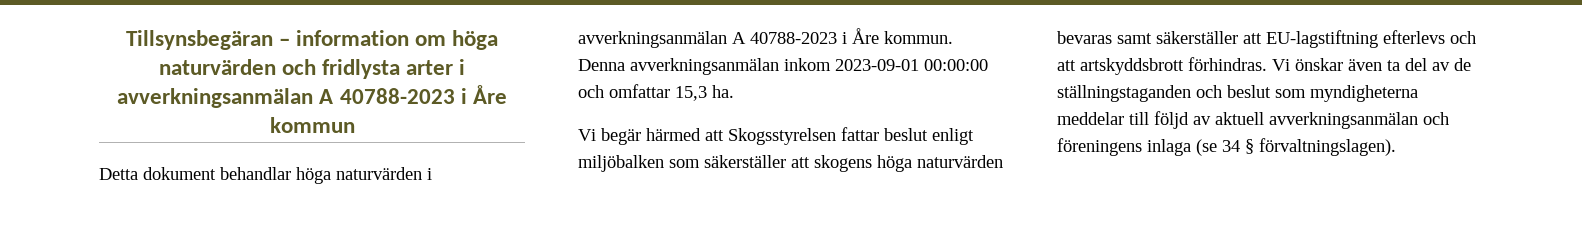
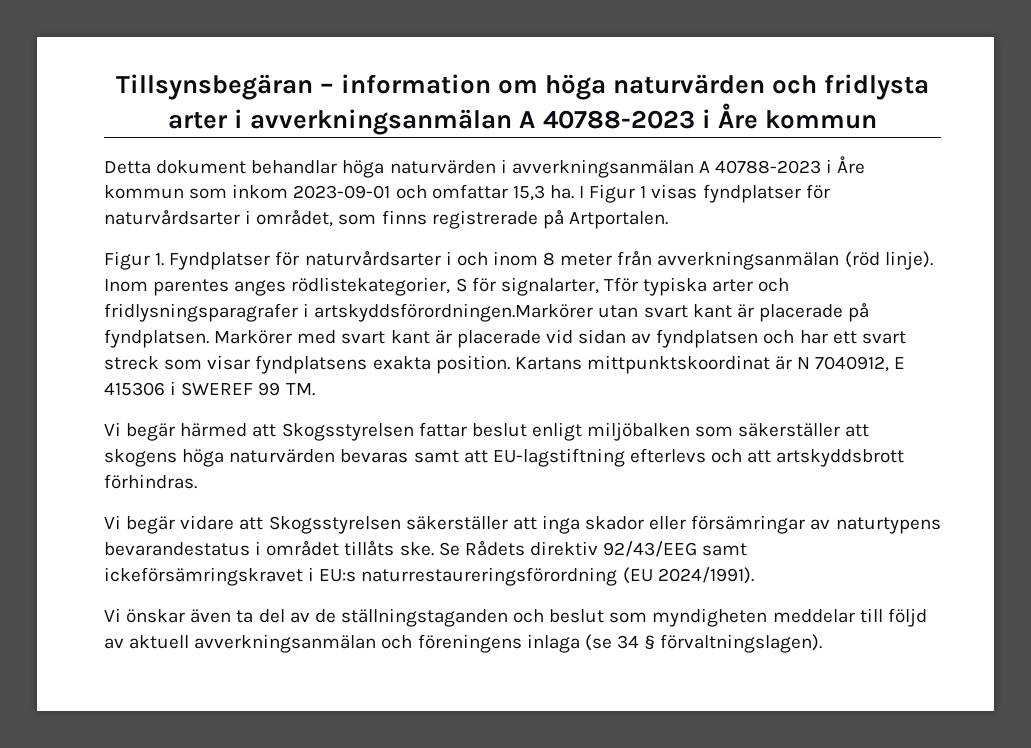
- Detta dokument behandlar höga naturvärden i avverkningsanmälan A 40788-2023 i Åre kommun. Denna avverkningsanmälan inkom 2023-09-01 00:00:00 och omfattar 15,3 ha.
+ Detta dokument behandlar höga naturvärden i avverkningsanmälan A 40788-2023 i Åre kommun som inkom 2023-09-01 och omfattar 15,3 ha. I Figur 1 visas fyndplatser för naturvårdsarter i området, som finns registrerade på Artportalen.
+ Figur 1. Fyndplatser för naturvårdsarter i och inom 8 meter från avverkningsanmälan (röd linje). Inom parentes anges rödlistekategorier, S för signalarter, Tför typiska arter och fridlysningsparagrafer i artskyddsförordningen.Markörer utan svart kant är placerade på fyndplatsen. Markörer med svart kant är placerade vid sidan av fyndplatsen och har ett svart streck som visar fyndplatsens exakta position. Kartans mittpunktskoordinat är N 7040912, E 415306 i SWEREF 99 TM.
- Vi begär härmed att Skogsstyrelsen fattar beslut enligt miljöbalken som säkerställer att skogens höga naturvärden bevaras samt säkerställer att EU-lagstiftning efterlevs och att artskyddsbrott förhindras. Vi önskar även ta del av de ställningstaganden och beslut som myndigheterna meddelar till följd av aktuell avverkningsanmälan och föreningens inlaga (se 34 § förvaltningslagen).
+ Vi begär härmed att Skogsstyrelsen fattar beslut enligt miljöbalken som säkerställer att skogens höga naturvärden bevaras samt att EU-lagstiftning efterlevs och att artskyddsbrott förhindras.
+ Vi begär vidare att Skogsstyrelsen säkerställer att inga skador eller försämringar av naturtypens bevarandestatus i området tillåts ske. Se Rådets direktiv 92/43/EEG samt ickeförsämringskravet i EU:s naturrestaureringsförordning (EU 2024/1991).
+ Vi önskar även ta del av de ställningstaganden och beslut som myndigheten meddelar till följd av aktuell avverkningsanmälan och föreningens inlaga (se 34 § förvaltningslagen).

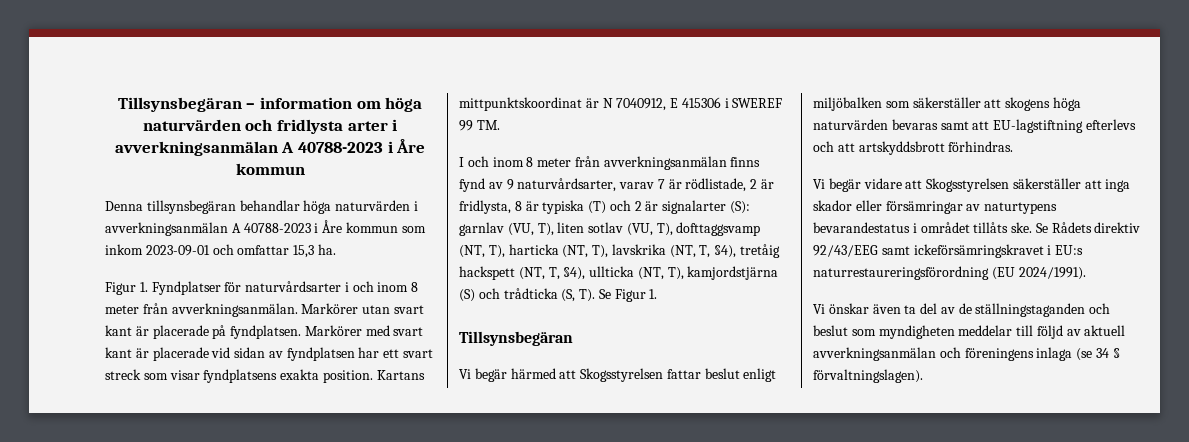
- Detta dokument behandlar höga naturvärden i avverkningsanmälan A 40788-2023 i Åre kommun som inkom 2023-09-01 och omfattar 15,3 ha. I Figur 1 visas fyndplatser för naturvårdsarter i området, som finns registrerade på Artportalen.
+ Denna tillsynsbegäran behandlar höga naturvärden i avverkningsanmälan A 40788-2023 i Åre kommun som inkom 2023-09-01 och omfattar 15,3 ha.
- Figur 1. Fyndplatser för naturvårdsarter i och inom 8 meter från avverkningsanmälan (röd linje). Inom parentes anges rödlistekategorier, S för signalarter, Tför typiska arter och fridlysningsparagrafer i artskyddsförordningen.Markörer utan svart kant är placerade på fyndplatsen.
+ Figur 1. Fyndplatser för naturvårdsarter i och inom 8 meter från avverkningsanmälan. Markörer utan svart kant är placerade på fyndplatsen.
- Markörer med svart kant är placerade vid sidan av fyndplatsen och har ett svart streck som visar fyndplatsens exakta position.
+ Markörer med svart kant är placerade vid sidan av fyndplatsen har ett svart streck som visar fyndplatsens exakta position.
+ I och inom 8 meter från avverkningsanmälan finns fynd av 9 naturvårdsarter, varav 7 är rödlistade, 2 är fridlysta, 8 är typiska (T) och 2 är signalarter (S): garnlav (VU, T), liten sotlav (VU, T), dofttaggsvamp (NT, T), harticka (NT, T), lavskrika (NT, T, §4), tretåig hackspett (NT, T, §4), ullticka (NT, T), kamjordstjärna (S) och trådticka (S, T). Se Figur 1.
+ Tillsynsbegäran

